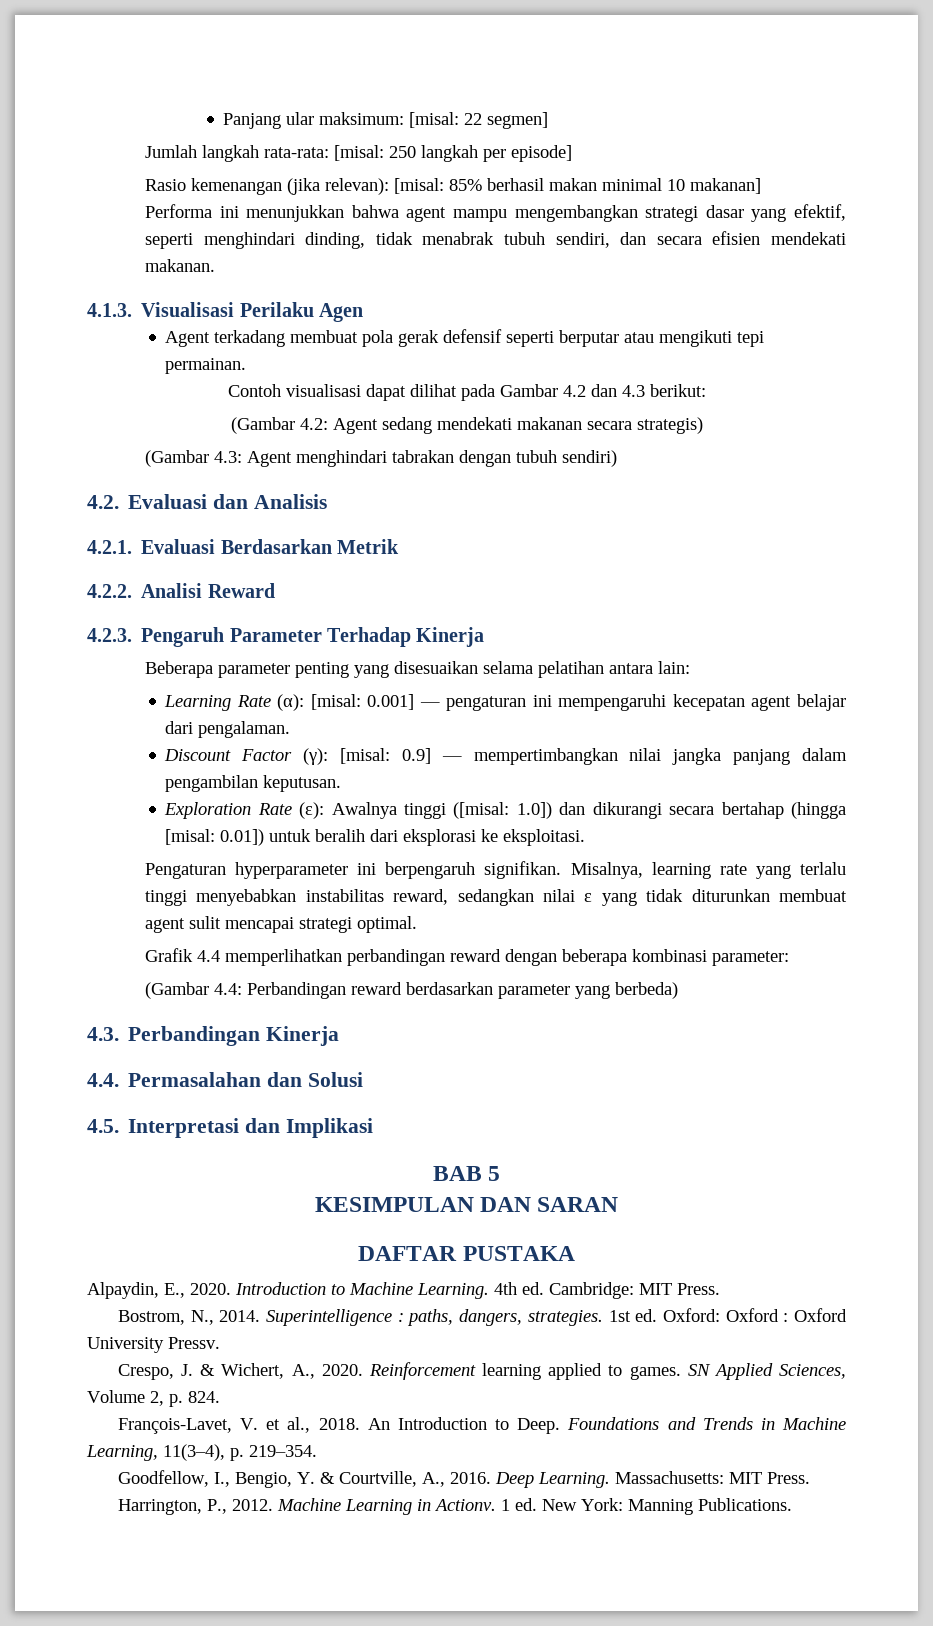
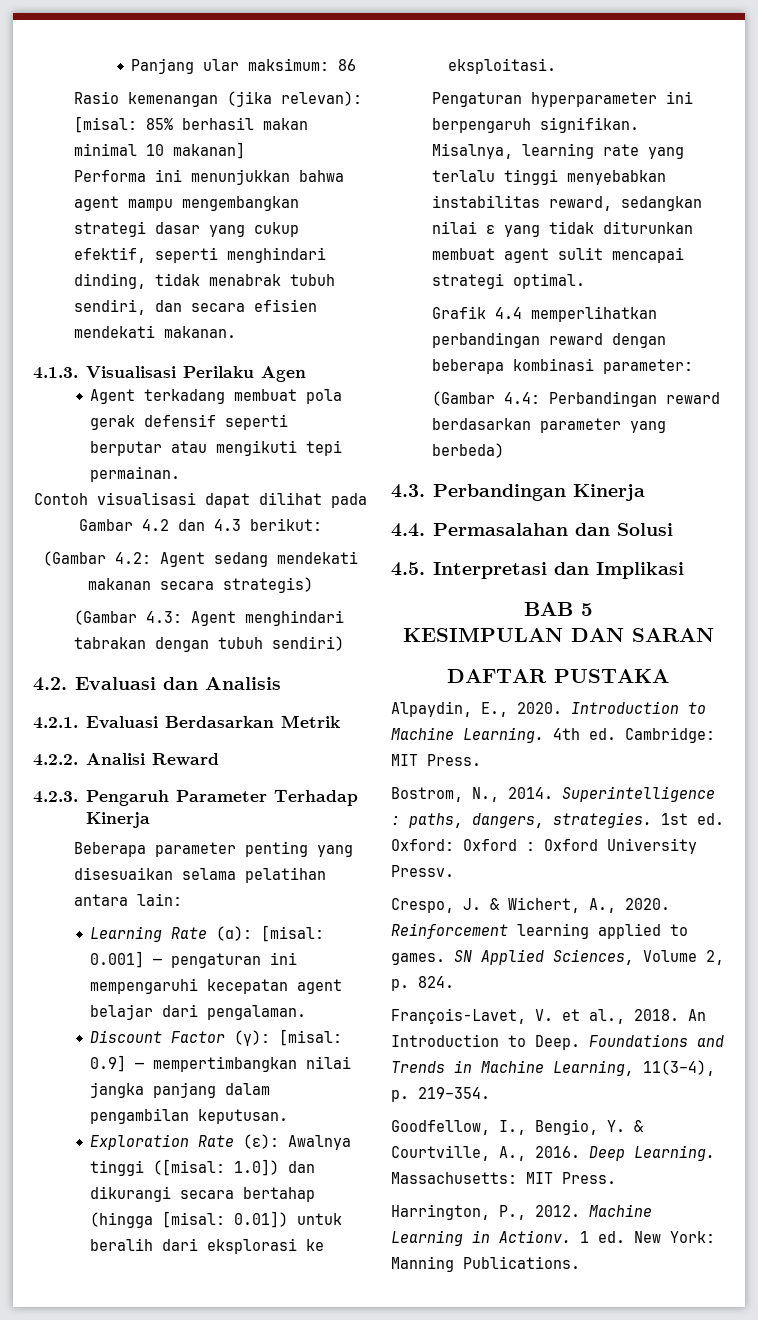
- Panjang ular maksimum: [misal: 22 segmen]
- Jumlah langkah rata-rata: [misal: 250 langkah per episode]
+ Panjang ular maksimum: 86
- Performa ini menunjukkan bahwa agent mampu mengembangkan strategi dasar yang efektif, seperti menghindari dinding, tidak menabrak tubuh sendiri, dan secara efisien mendekati makanan.
+ Performa ini menunjukkan bahwa agent mampu mengembangkan strategi dasar yang cukup efektif, seperti menghindari dinding, tidak menabrak tubuh sendiri, dan secara efisien mendekati makanan.

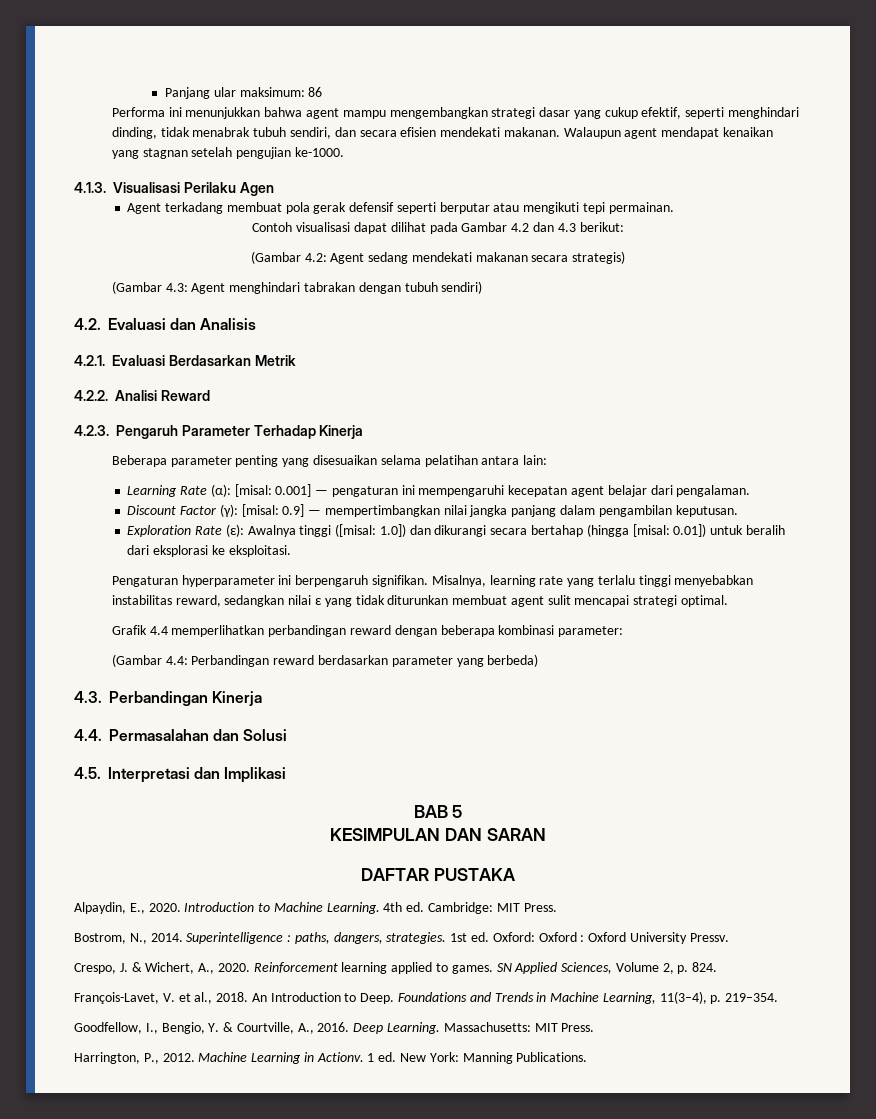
- Rasio kemenangan (jika relevan): [misal: 85% berhasil makan minimal 10 makanan]
+ Walaupun agent mendapat kenaikan yang stagnan setelah pengujian ke-1000.

